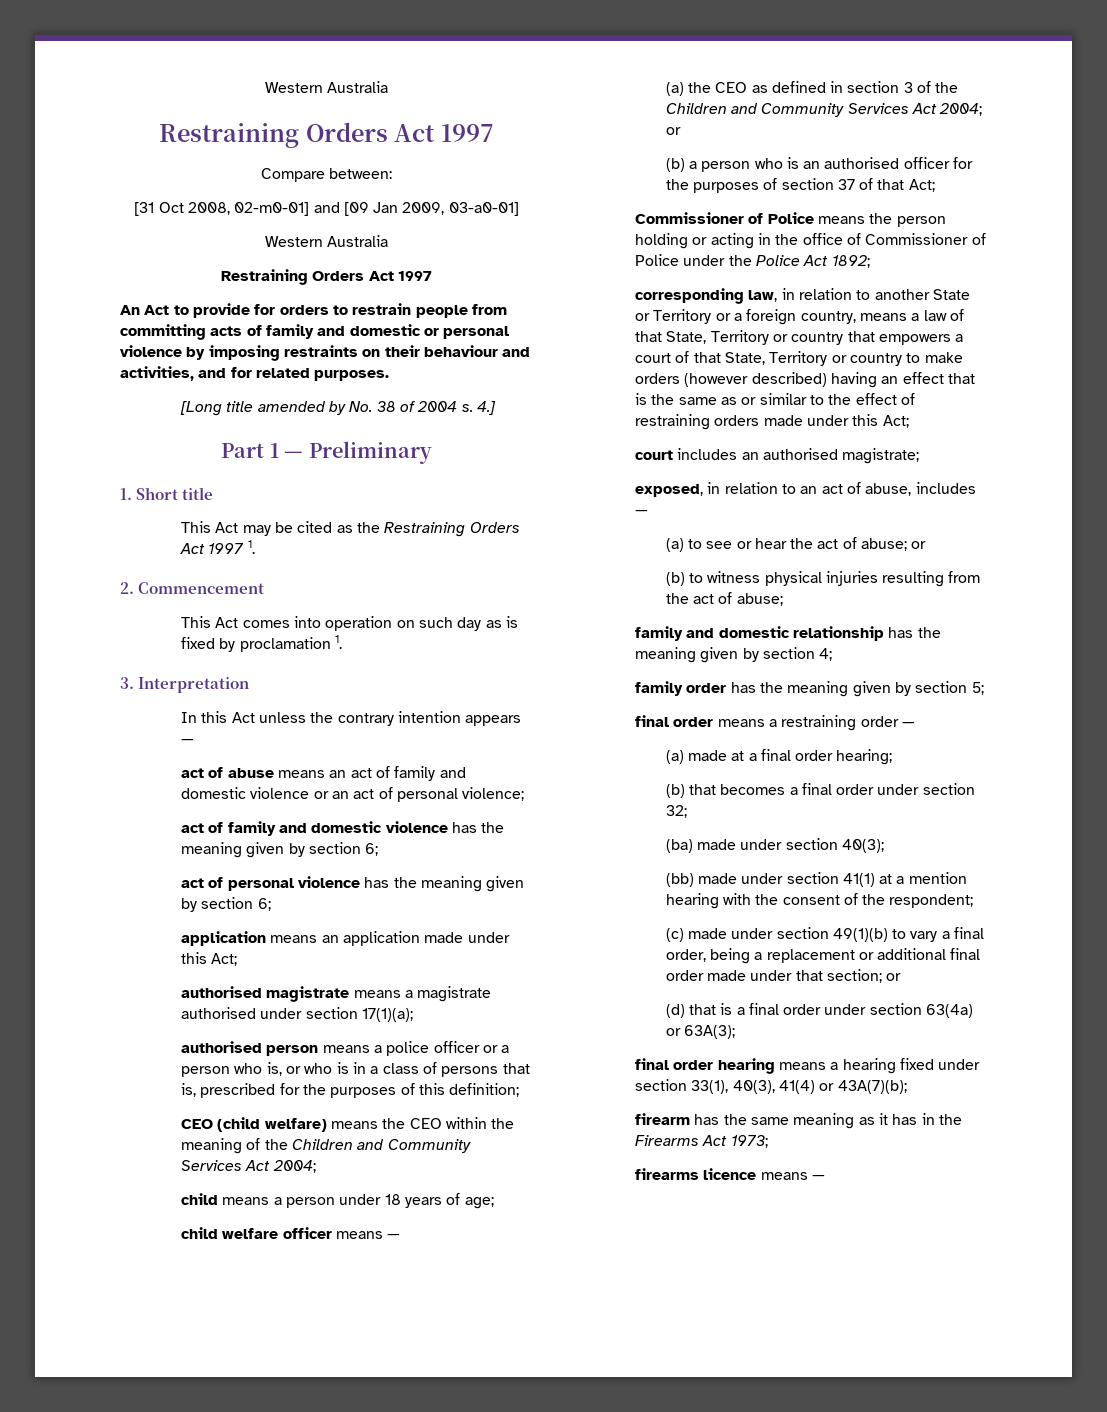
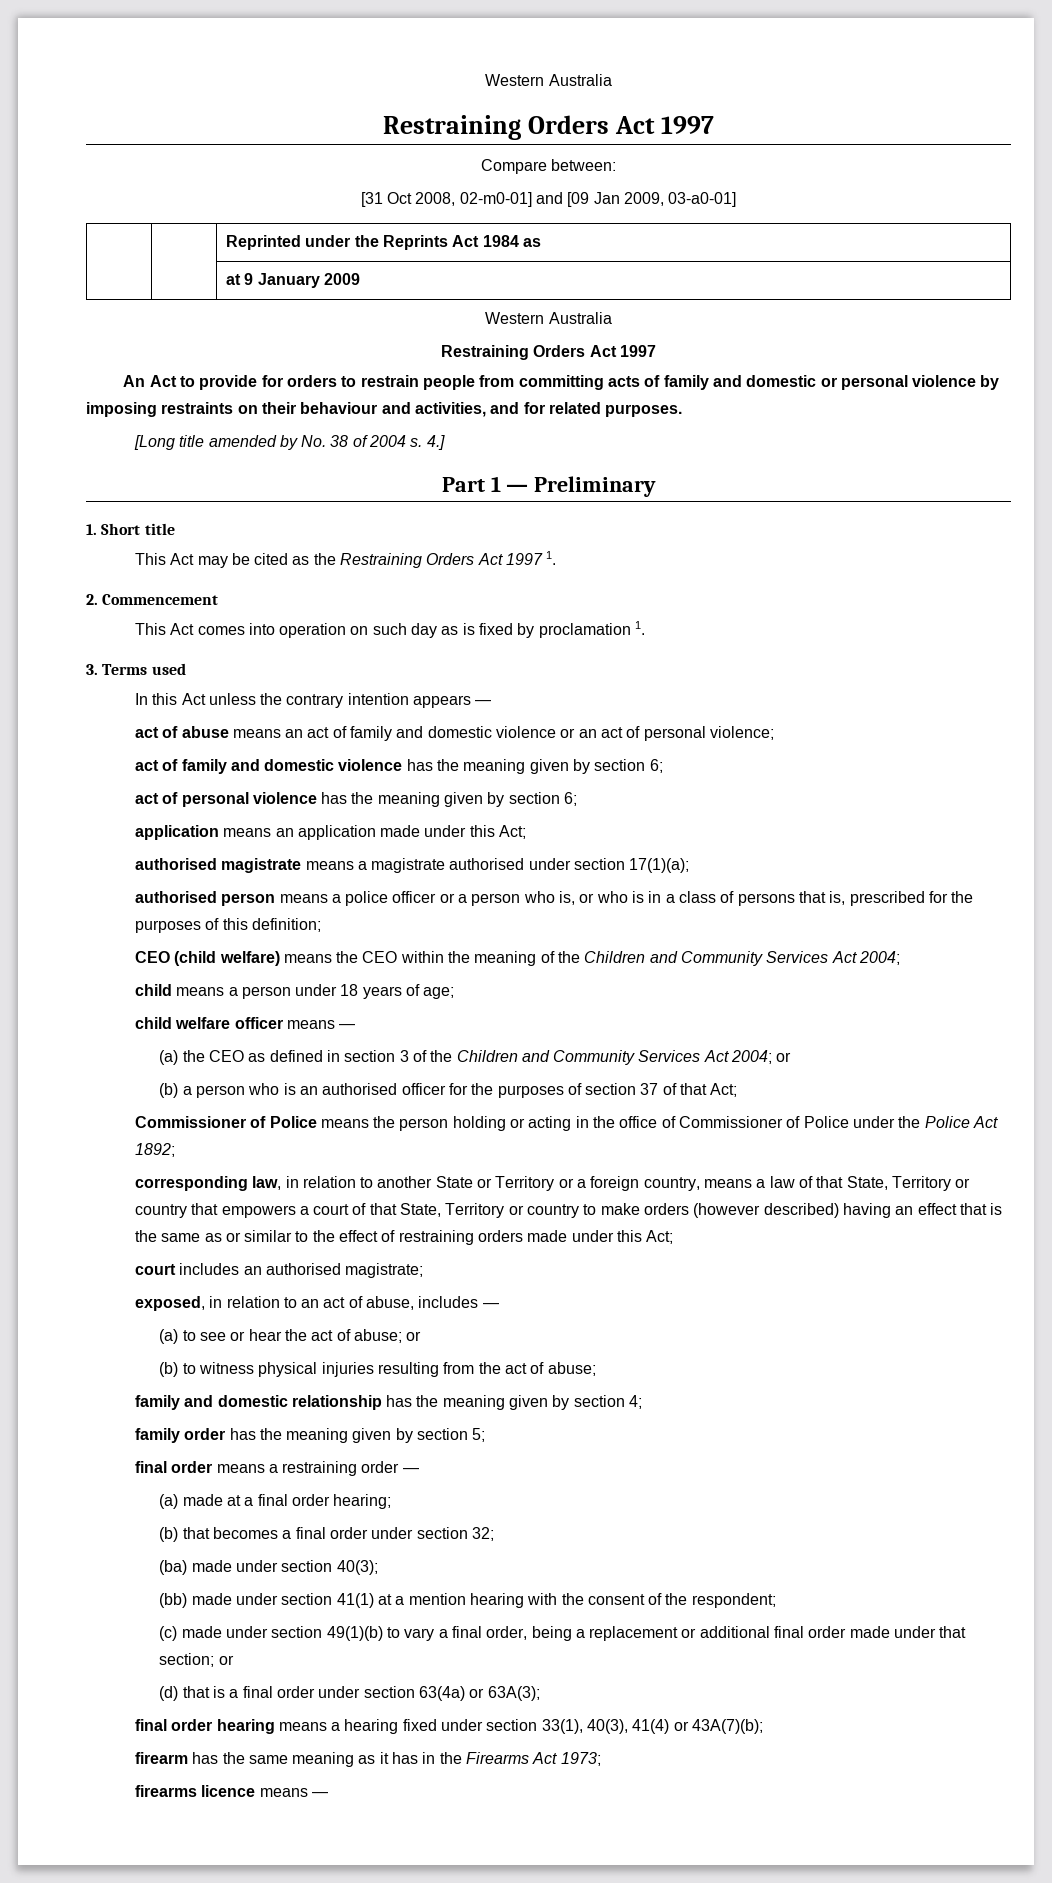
+ | | Reprinted under the Reprints Act 1984 as
+ | | at 9 January 2009
- 3. Interpretation
+ 3. Terms used

